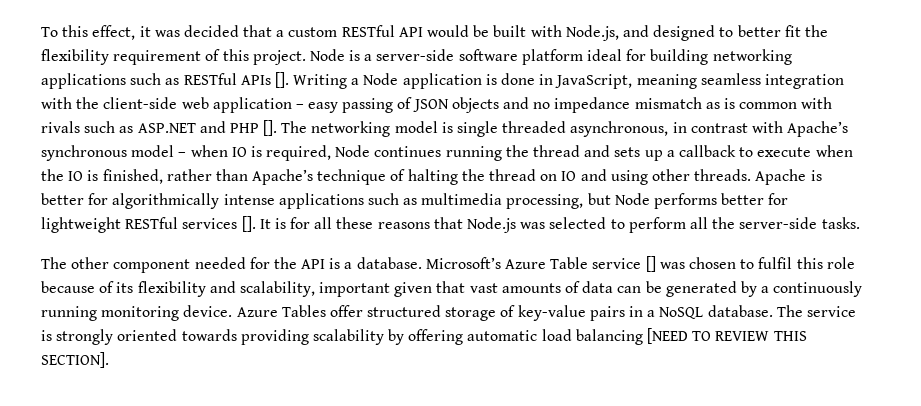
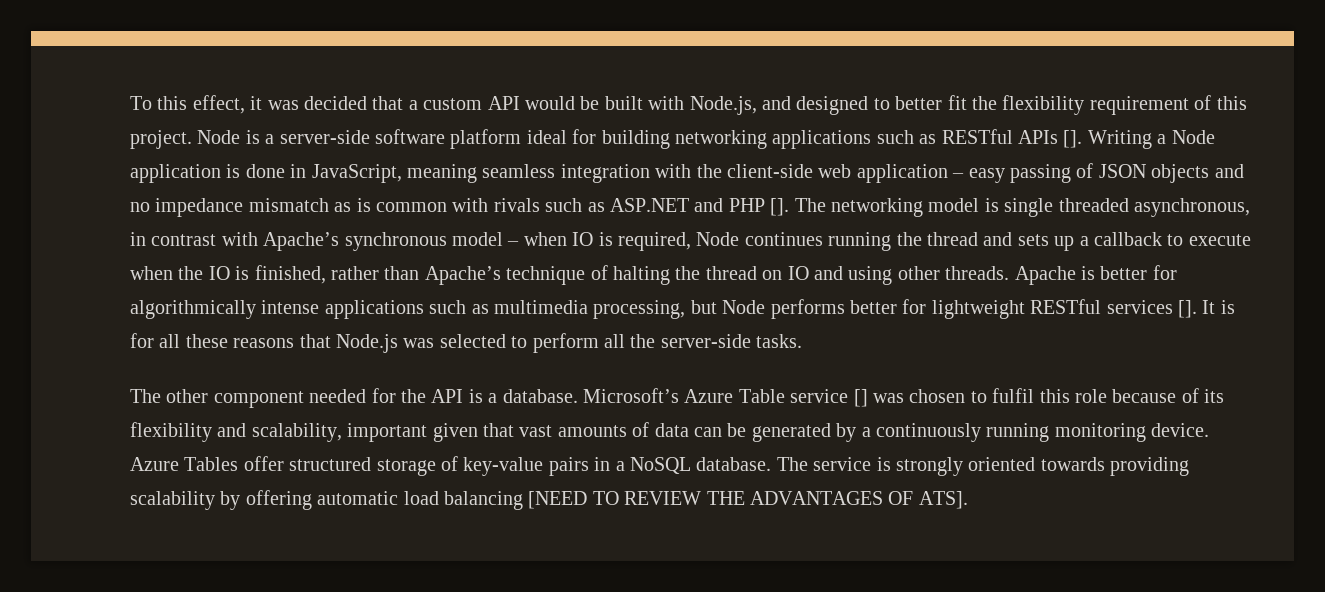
- To this effect, it was decided that a custom RESTful API would be built with Node.js, and designed to better fit the flexibility requirement of this project.
+ To this effect, it was decided that a custom API would be built with Node.js, and designed to better fit the flexibility requirement of this project.
- The service is strongly oriented towards providing scalability by offering automatic load balancing [NEED TO REVIEW THIS SECTION].
+ The service is strongly oriented towards providing scalability by offering automatic load balancing [NEED TO REVIEW THE ADVANTAGES OF ATS].

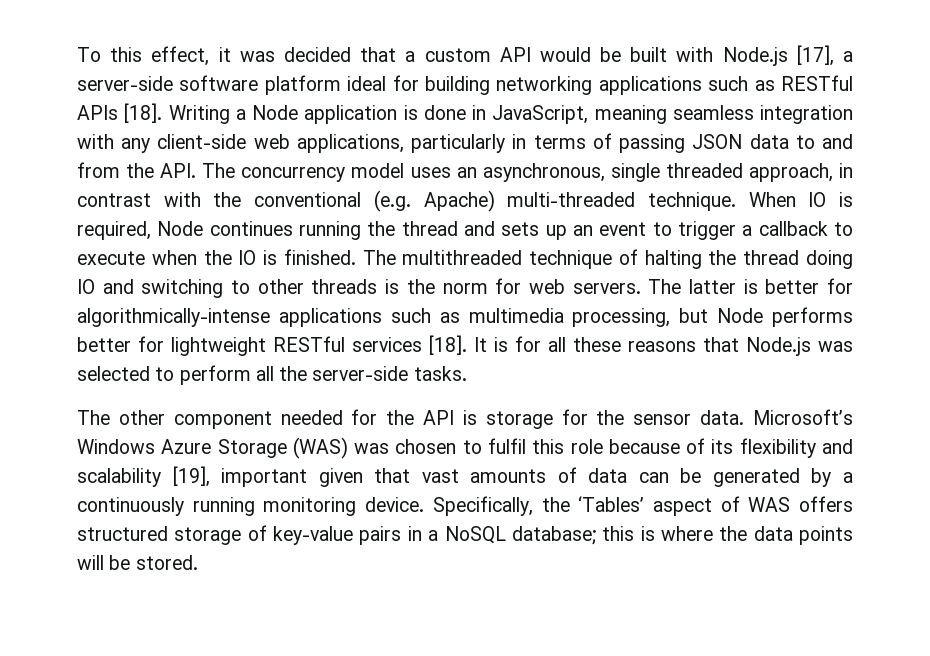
- To this effect, it was decided that a custom API would be built with Node.js, and designed to better fit the flexibility requirement of this project. Node is a server-side software platform ideal for building networking applications such as RESTful APIs [].
+ To this effect, it was decided that a custom API would be built with Node.js [17], a server-side software platform ideal for building networking applications such as RESTful APIs [18].
- Writing a Node application is done in JavaScript, meaning seamless integration with the client-side web application – easy passing of JSON objects and no impedance mismatch as is common with rivals such as ASP.NET and PHP []. The networking model is single threaded asynchronous, in contrast with Apache’s synchronous model – when IO is required, Node continues running the thread and sets up a callback to execute when the IO is finished, rather than Apache’s technique of halting the thread on IO and using other threads. Apache is better for algorithmically intense applications such as multimedia processing, but Node performs better for lightweight RESTful services [].
+ Writing a Node application is done in JavaScript, meaning seamless integration with any client-side web applications, particularly in terms of passing JSON data to and from the API. The concurrency model uses an asynchronous, single threaded approach, in contrast with the conventional (e.g. Apache) multi-threaded technique. When IO is required, Node continues running the thread and sets up an event to trigger a callback to execute when the IO is finished. The multithreaded technique of halting the thread doing IO and switching to other threads is the norm for web servers. The latter is better for algorithmically-intense applications such as multimedia processing, but Node performs better for lightweight RESTful services [18].
- The other component needed for the API is a database. Microsoft’s Azure Table service [] was chosen to fulfil this role because of its flexibility and scalability, important given that vast amounts of data can be generated by a continuously running monitoring device.
+ The other component needed for the API is storage for the sensor data. Microsoft’s Windows Azure Storage (WAS) was chosen to fulfil this role because of its flexibility and scalability [19], important given that vast amounts of data can be generated by a continuously running monitoring device.
- Azure Tables offer structured storage of key-value pairs in a NoSQL database. The service is strongly oriented towards providing scalability by offering automatic load balancing [NEED TO REVIEW THE ADVANTAGES OF ATS].
+ Specifically, the ‘Tables’ aspect of WAS offers structured storage of key-value pairs in a NoSQL database; this is where the data points will be stored.

